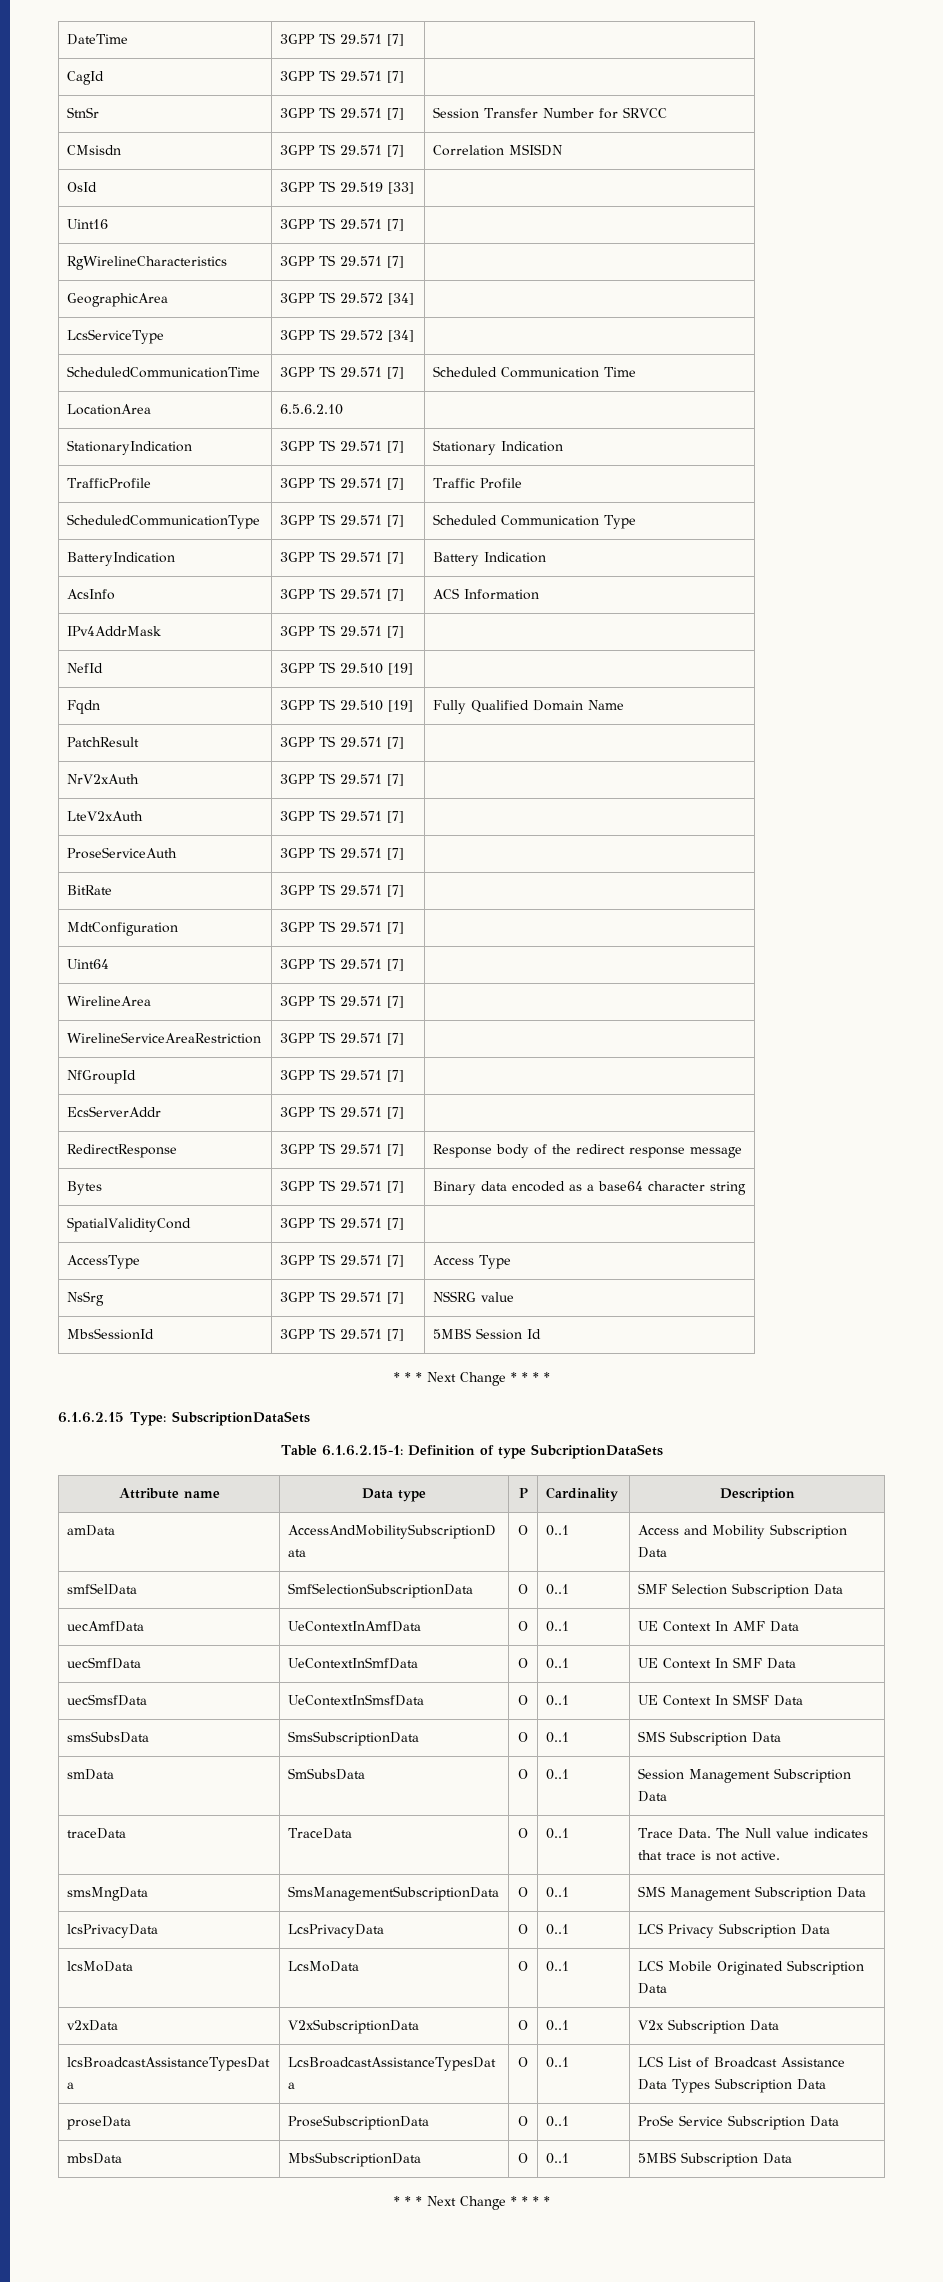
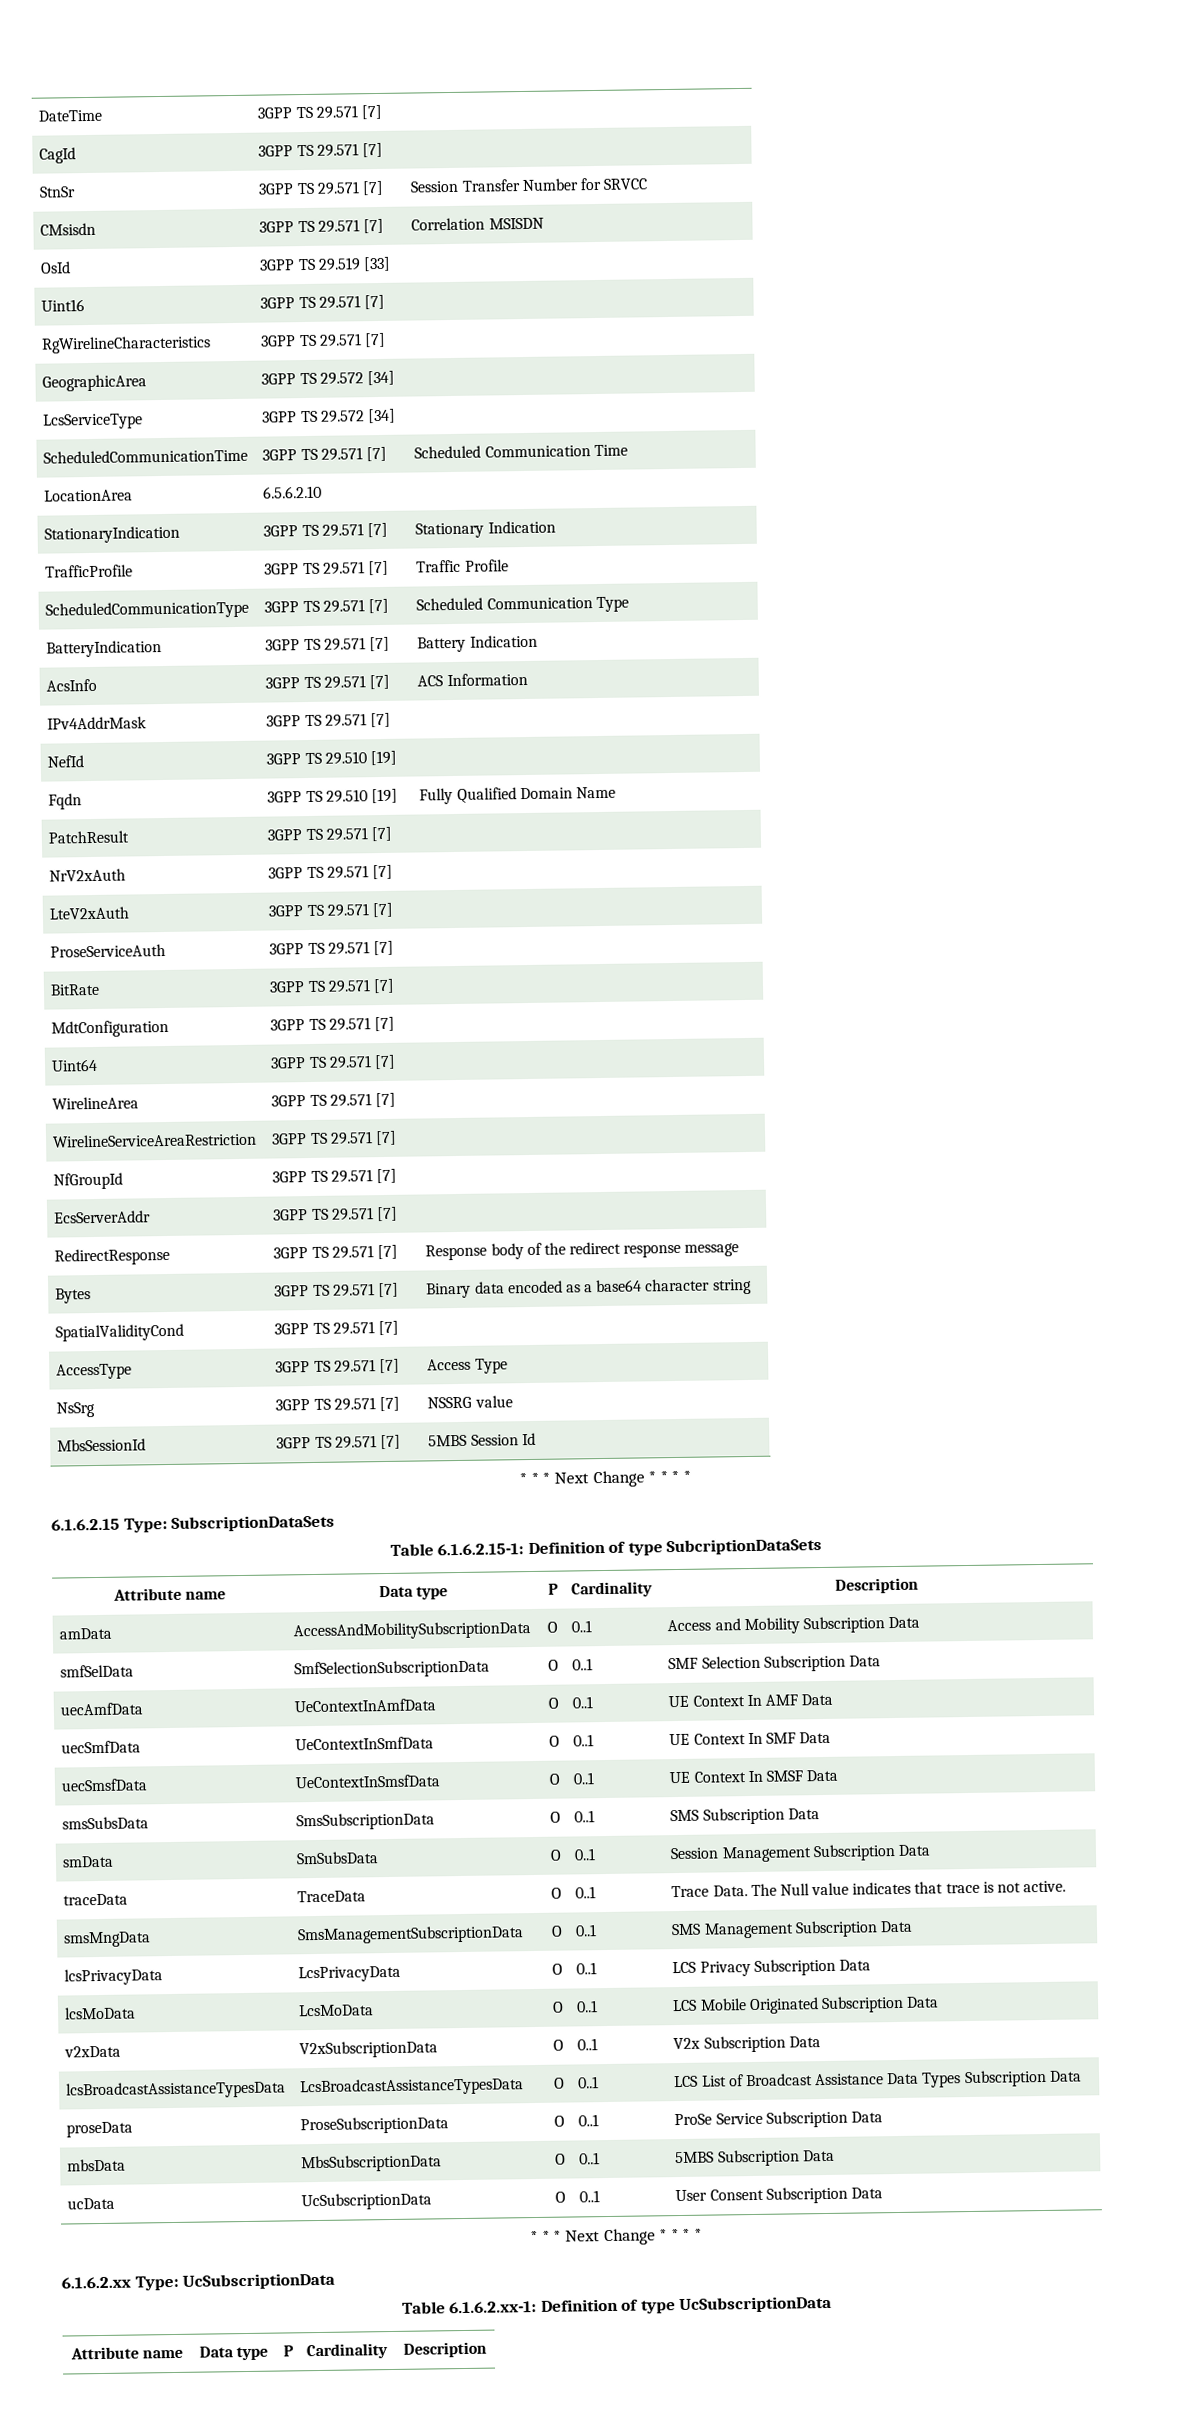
  mbsData | MbsSubscriptionData | O | 0..1 | 5MBS Subscription Data
+ ucData | UcSubscriptionData | O | 0..1 | User Consent Subscription Data
  * * * Next Change * * * *
+ 6.1.6.2.xx Type: UcSubscriptionData
+ Table 6.1.6.2.xx-1: Definition of type UcSubscriptionData
+ Attribute name | Data type | P | Cardinality | Description

